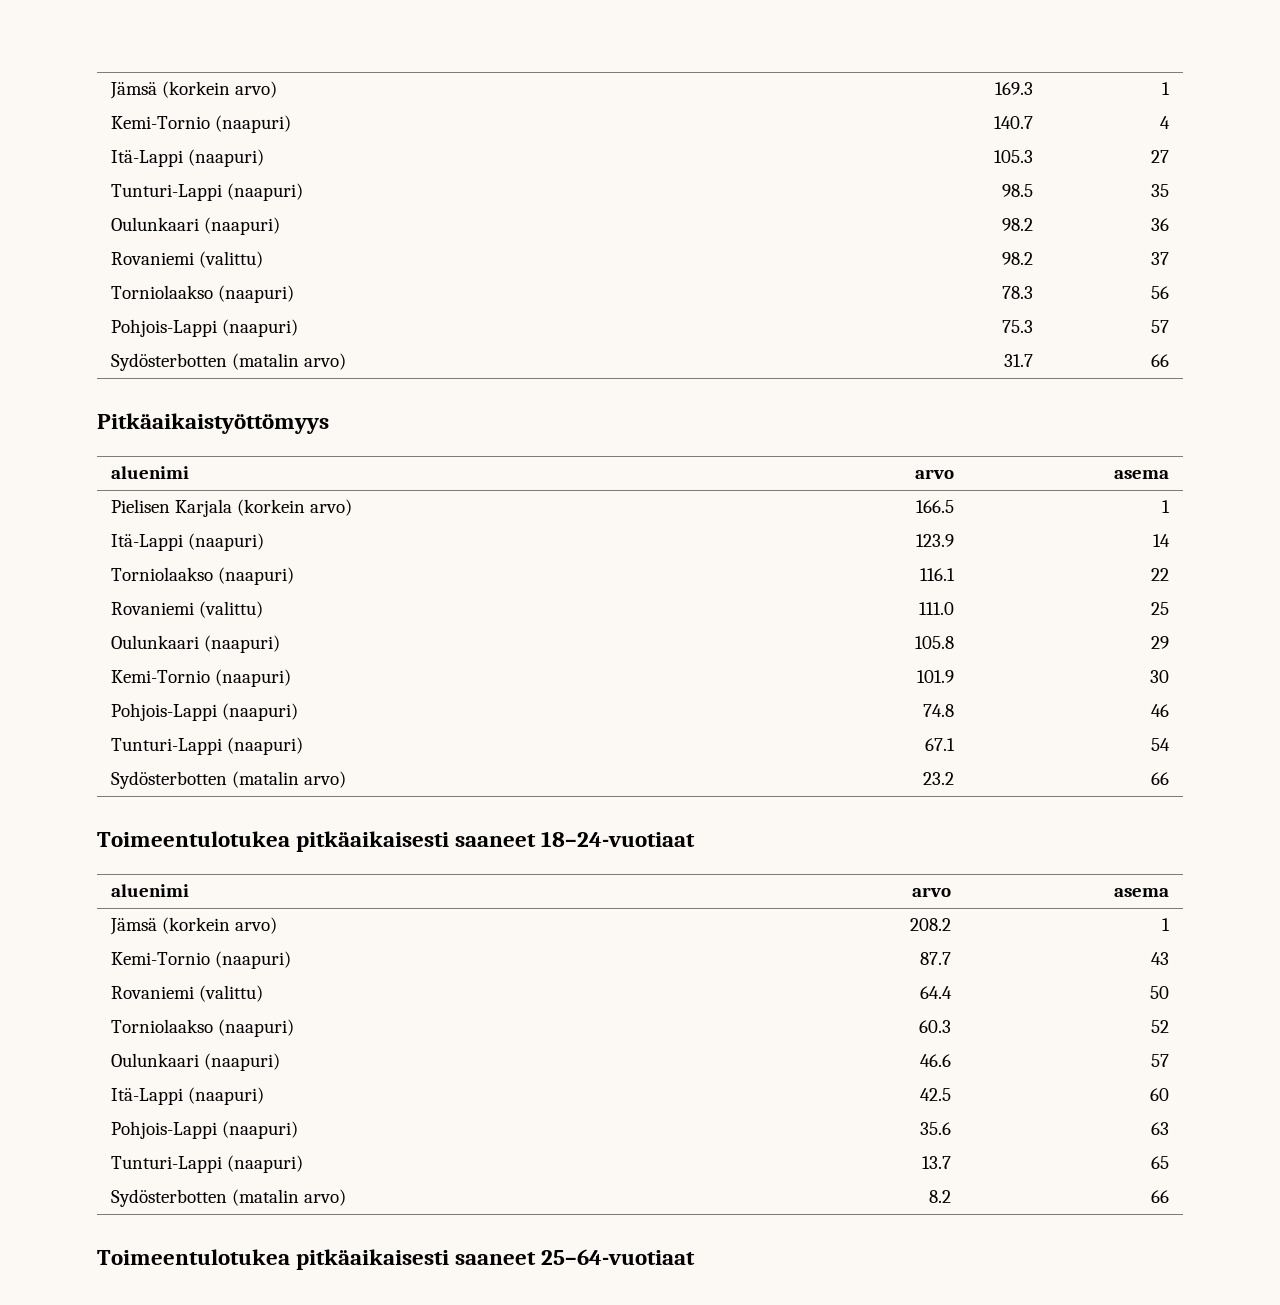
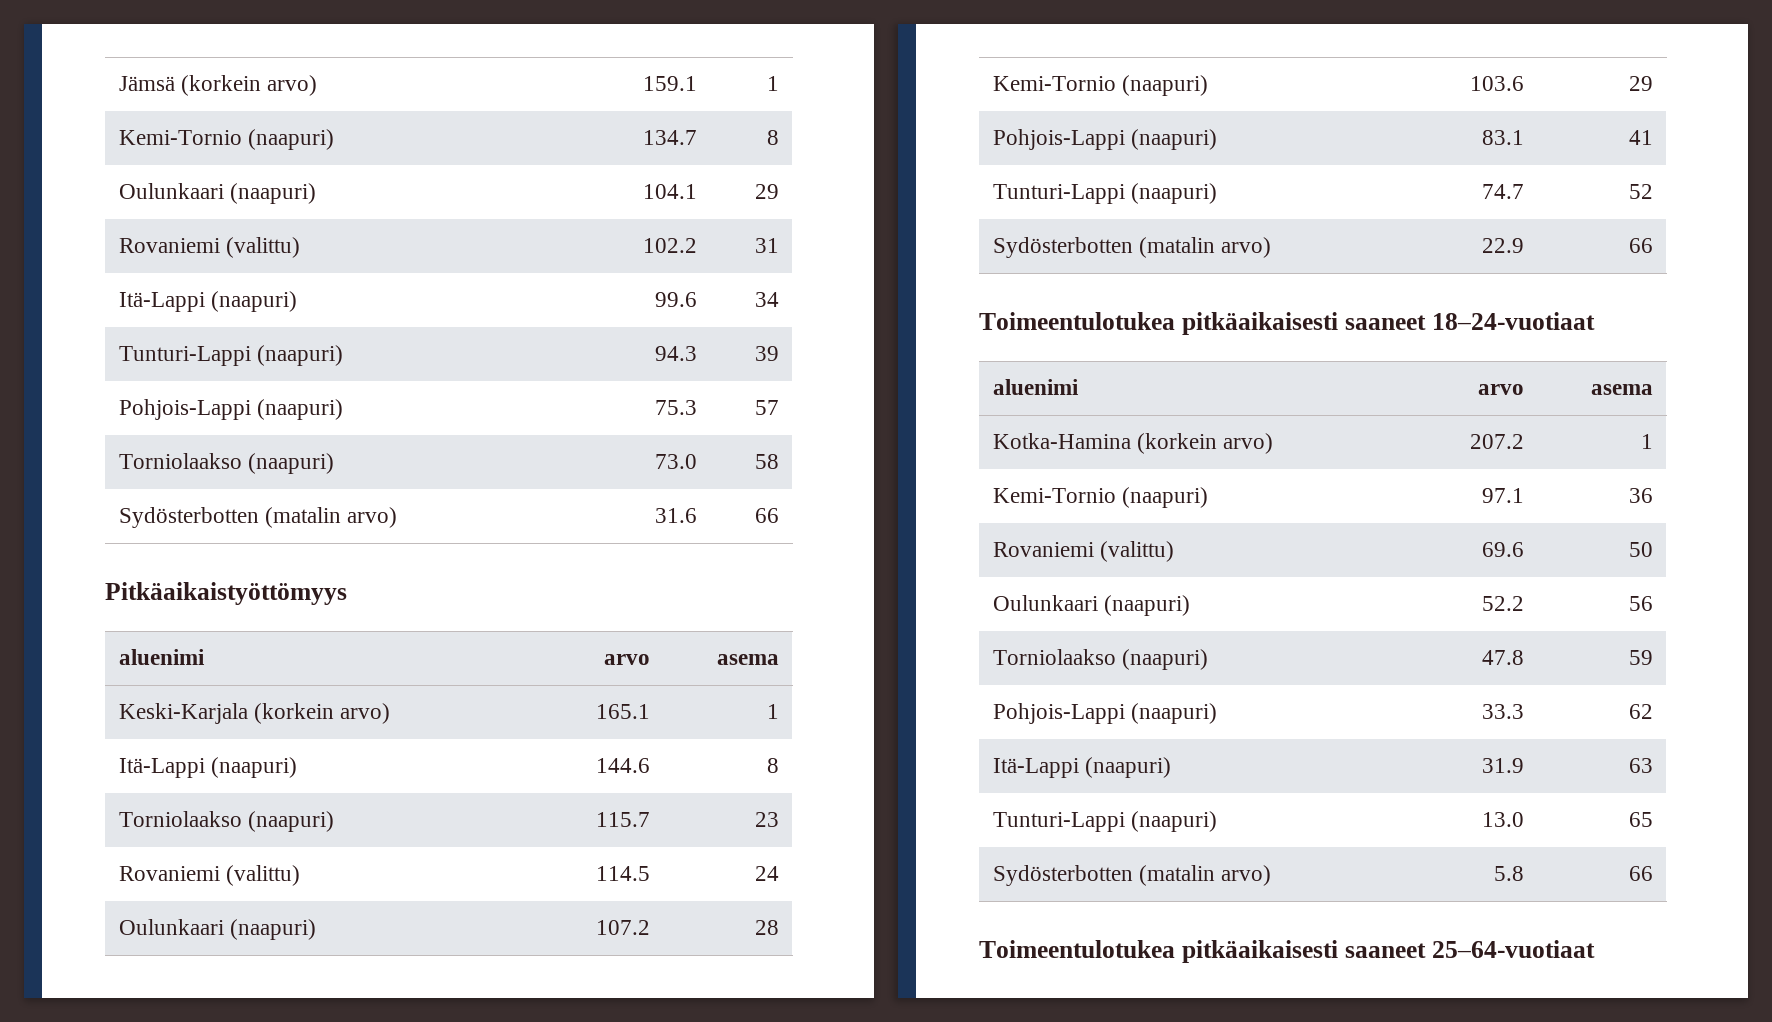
- Jämsä (korkein arvo) | 169.3 | 1
- Kemi-Tornio (naapuri) | 140.7 | 4
- Itä-Lappi (naapuri) | 105.3 | 27
- Tunturi-Lappi (naapuri) | 98.5 | 35
- Oulunkaari (naapuri) | 98.2 | 36
- Rovaniemi (valittu) | 98.2 | 37
- Torniolaakso (naapuri) | 78.3 | 56
+ Jämsä (korkein arvo) | 159.1 | 1
+ Kemi-Tornio (naapuri) | 134.7 | 8
+ Oulunkaari (naapuri) | 104.1 | 29
+ Rovaniemi (valittu) | 102.2 | 31
+ Itä-Lappi (naapuri) | 99.6 | 34
+ Tunturi-Lappi (naapuri) | 94.3 | 39
- Sydösterbotten (matalin arvo) | 31.7 | 66
+ Torniolaakso (naapuri) | 73.0 | 58
+ Sydösterbotten (matalin arvo) | 31.6 | 66
- Pielisen Karjala (korkein arvo) | 166.5 | 1
+ Keski-Karjala (korkein arvo) | 165.1 | 1
- Itä-Lappi (naapuri) | 123.9 | 14
- Torniolaakso (naapuri) | 116.1 | 22
- Rovaniemi (valittu) | 111.0 | 25
- Oulunkaari (naapuri) | 105.8 | 29
- Kemi-Tornio (naapuri) | 101.9 | 30
- Pohjois-Lappi (naapuri) | 74.8 | 46
- Tunturi-Lappi (naapuri) | 67.1 | 54
- Sydösterbotten (matalin arvo) | 23.2 | 66
+ Itä-Lappi (naapuri) | 144.6 | 8
+ Torniolaakso (naapuri) | 115.7 | 23
+ Rovaniemi (valittu) | 114.5 | 24
+ Oulunkaari (naapuri) | 107.2 | 28
+ Kemi-Tornio (naapuri) | 103.6 | 29
+ Pohjois-Lappi (naapuri) | 83.1 | 41
+ Tunturi-Lappi (naapuri) | 74.7 | 52
+ Sydösterbotten (matalin arvo) | 22.9 | 66
- Jämsä (korkein arvo) | 208.2 | 1
- Kemi-Tornio (naapuri) | 87.7 | 43
- Rovaniemi (valittu) | 64.4 | 50
+ Kotka-Hamina (korkein arvo) | 207.2 | 1
+ Kemi-Tornio (naapuri) | 97.1 | 36
+ Rovaniemi (valittu) | 69.6 | 50
- Torniolaakso (naapuri) | 60.3 | 52
- Oulunkaari (naapuri) | 46.6 | 57
- Itä-Lappi (naapuri) | 42.5 | 60
- Pohjois-Lappi (naapuri) | 35.6 | 63
+ Oulunkaari (naapuri) | 52.2 | 56
+ Torniolaakso (naapuri) | 47.8 | 59
+ Pohjois-Lappi (naapuri) | 33.3 | 62
+ Itä-Lappi (naapuri) | 31.9 | 63
- Tunturi-Lappi (naapuri) | 13.7 | 65
+ Tunturi-Lappi (naapuri) | 13.0 | 65
- Sydösterbotten (matalin arvo) | 8.2 | 66
+ Sydösterbotten (matalin arvo) | 5.8 | 66

